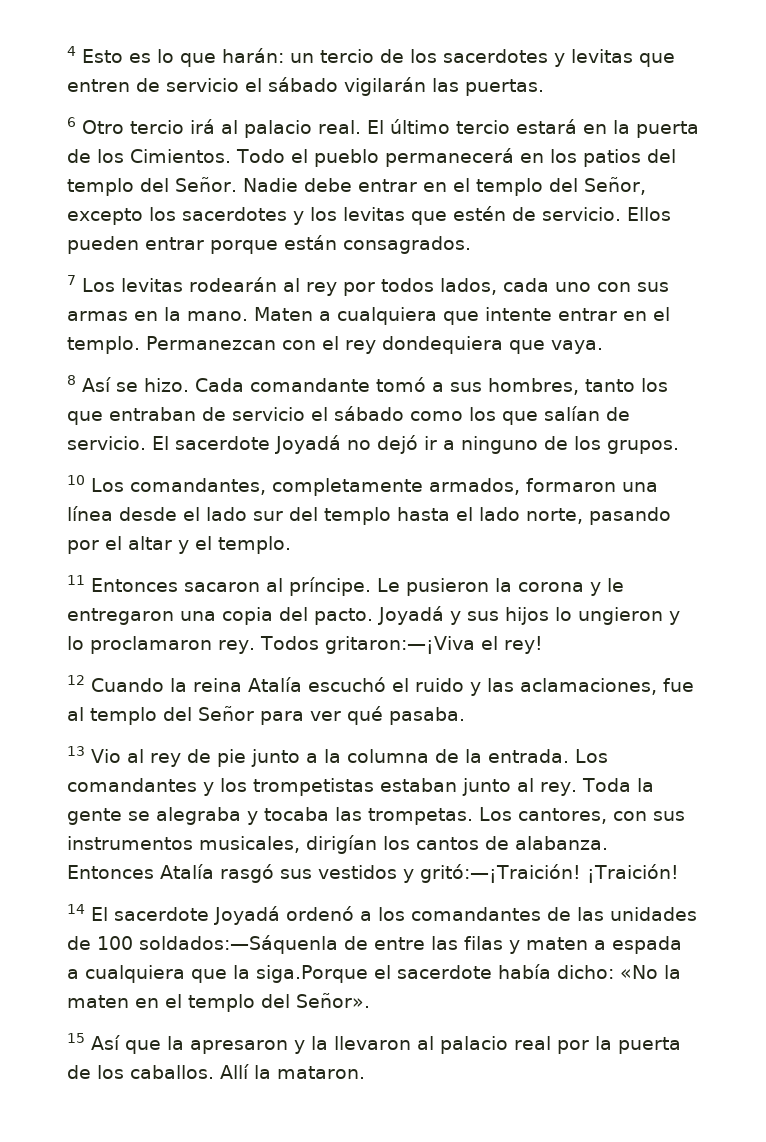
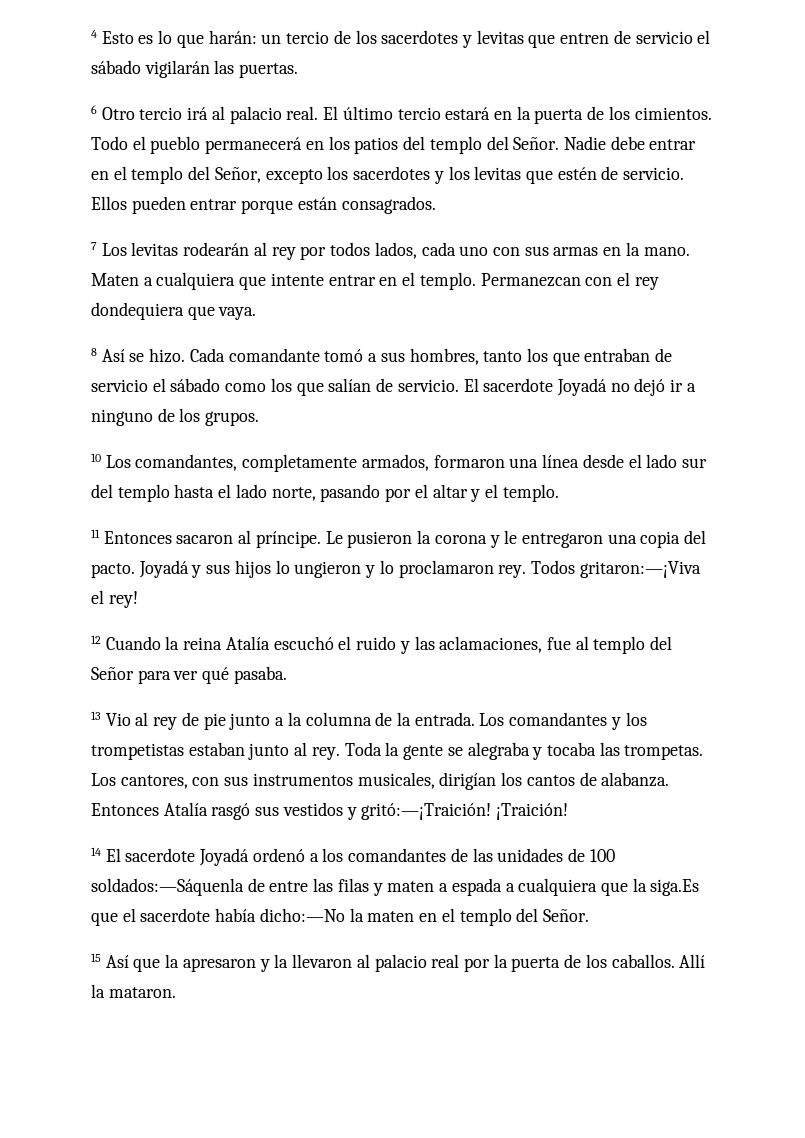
- El último tercio estará en la puerta de los Cimientos.
+ El último tercio estará en la puerta de los cimientos.
- 14 El sacerdote Joyadá ordenó a los comandantes de las unidades de 100 soldados:—Sáquenla de entre las filas y maten a espada a cualquiera que la siga.Porque el sacerdote había dicho: «No la maten en el templo del Señor».
+ 14 El sacerdote Joyadá ordenó a los comandantes de las unidades de 100 soldados:—Sáquenla de entre las filas y maten a espada a cualquiera que la siga.Es que el sacerdote había dicho:—No la maten en el templo del Señor.

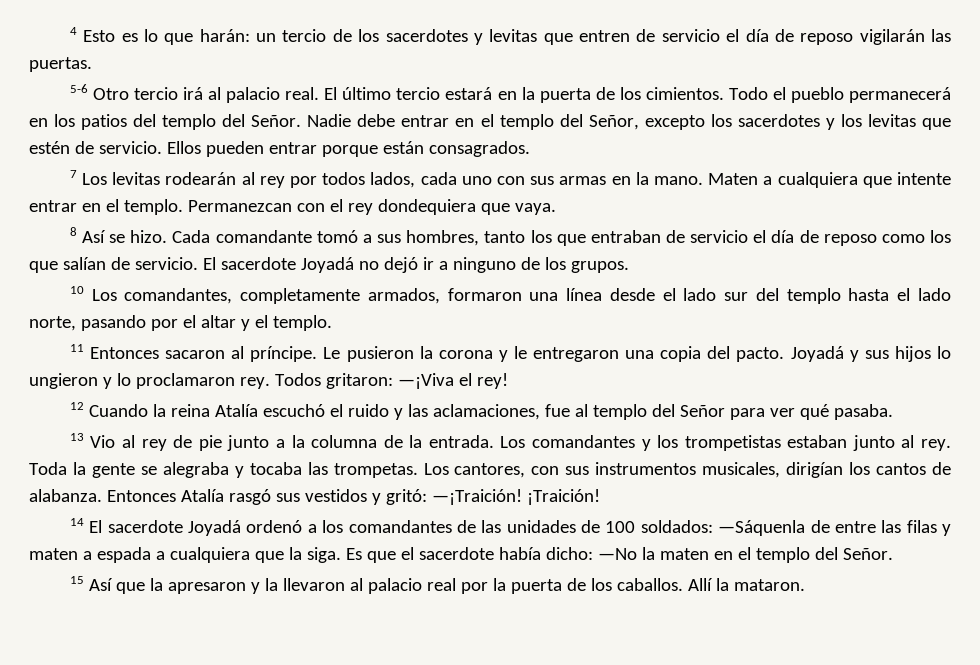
- 4 Esto es lo que harán: un tercio de los sacerdotes y levitas que entren de servicio el sábado vigilarán las puertas.
+ 4 Esto es lo que harán: un tercio de los sacerdotes y levitas que entren de servicio el día de reposo vigilarán las puertas.
- 6 Otro tercio irá al palacio real.
+ 5-6 Otro tercio irá al palacio real.
- Cada comandante tomó a sus hombres, tanto los que entraban de servicio el sábado como los que salían de servicio.
+ Cada comandante tomó a sus hombres, tanto los que entraban de servicio el día de reposo como los que salían de servicio.
- Todos gritaron:—¡Viva el rey!
+ Todos gritaron: —¡Viva el rey!
- Entonces Atalía rasgó sus vestidos y gritó:—¡Traición!
+ Entonces Atalía rasgó sus vestidos y gritó: —¡Traición!
- 14 El sacerdote Joyadá ordenó a los comandantes de las unidades de 100 soldados:—Sáquenla de entre las filas y maten a espada a cualquiera que la siga.Es que el sacerdote había dicho:—No la maten en el templo del Señor.
+ 14 El sacerdote Joyadá ordenó a los comandantes de las unidades de 100 soldados: —Sáquenla de entre las filas y maten a espada a cualquiera que la siga. Es que el sacerdote había dicho: —No la maten en el templo del Señor.

